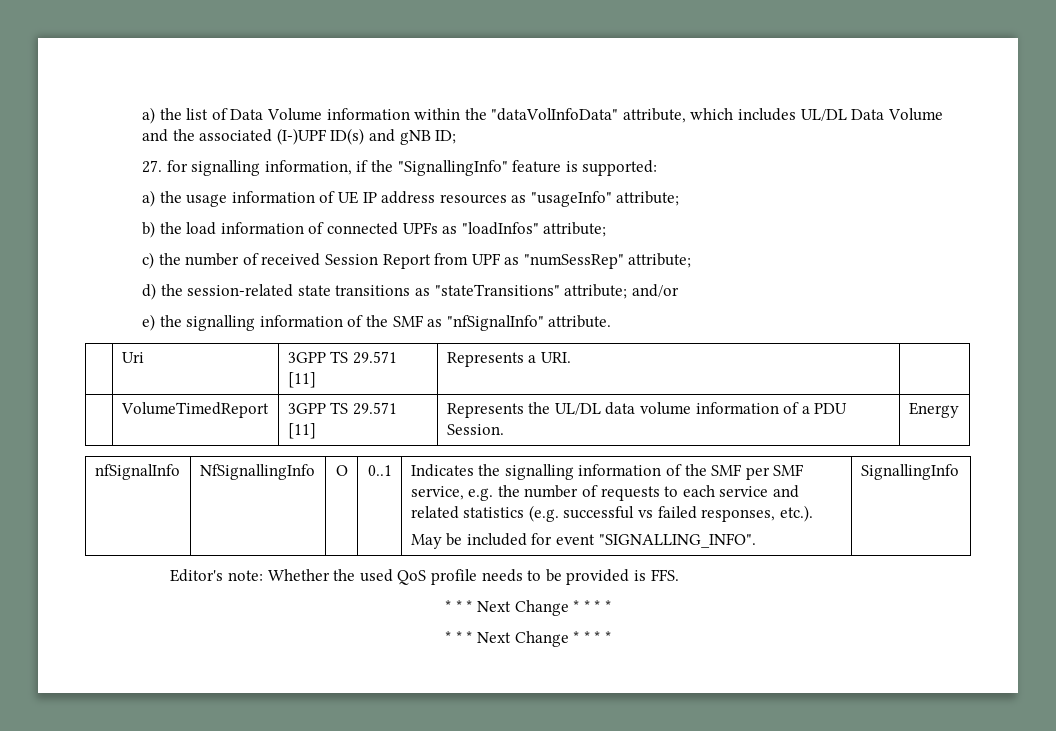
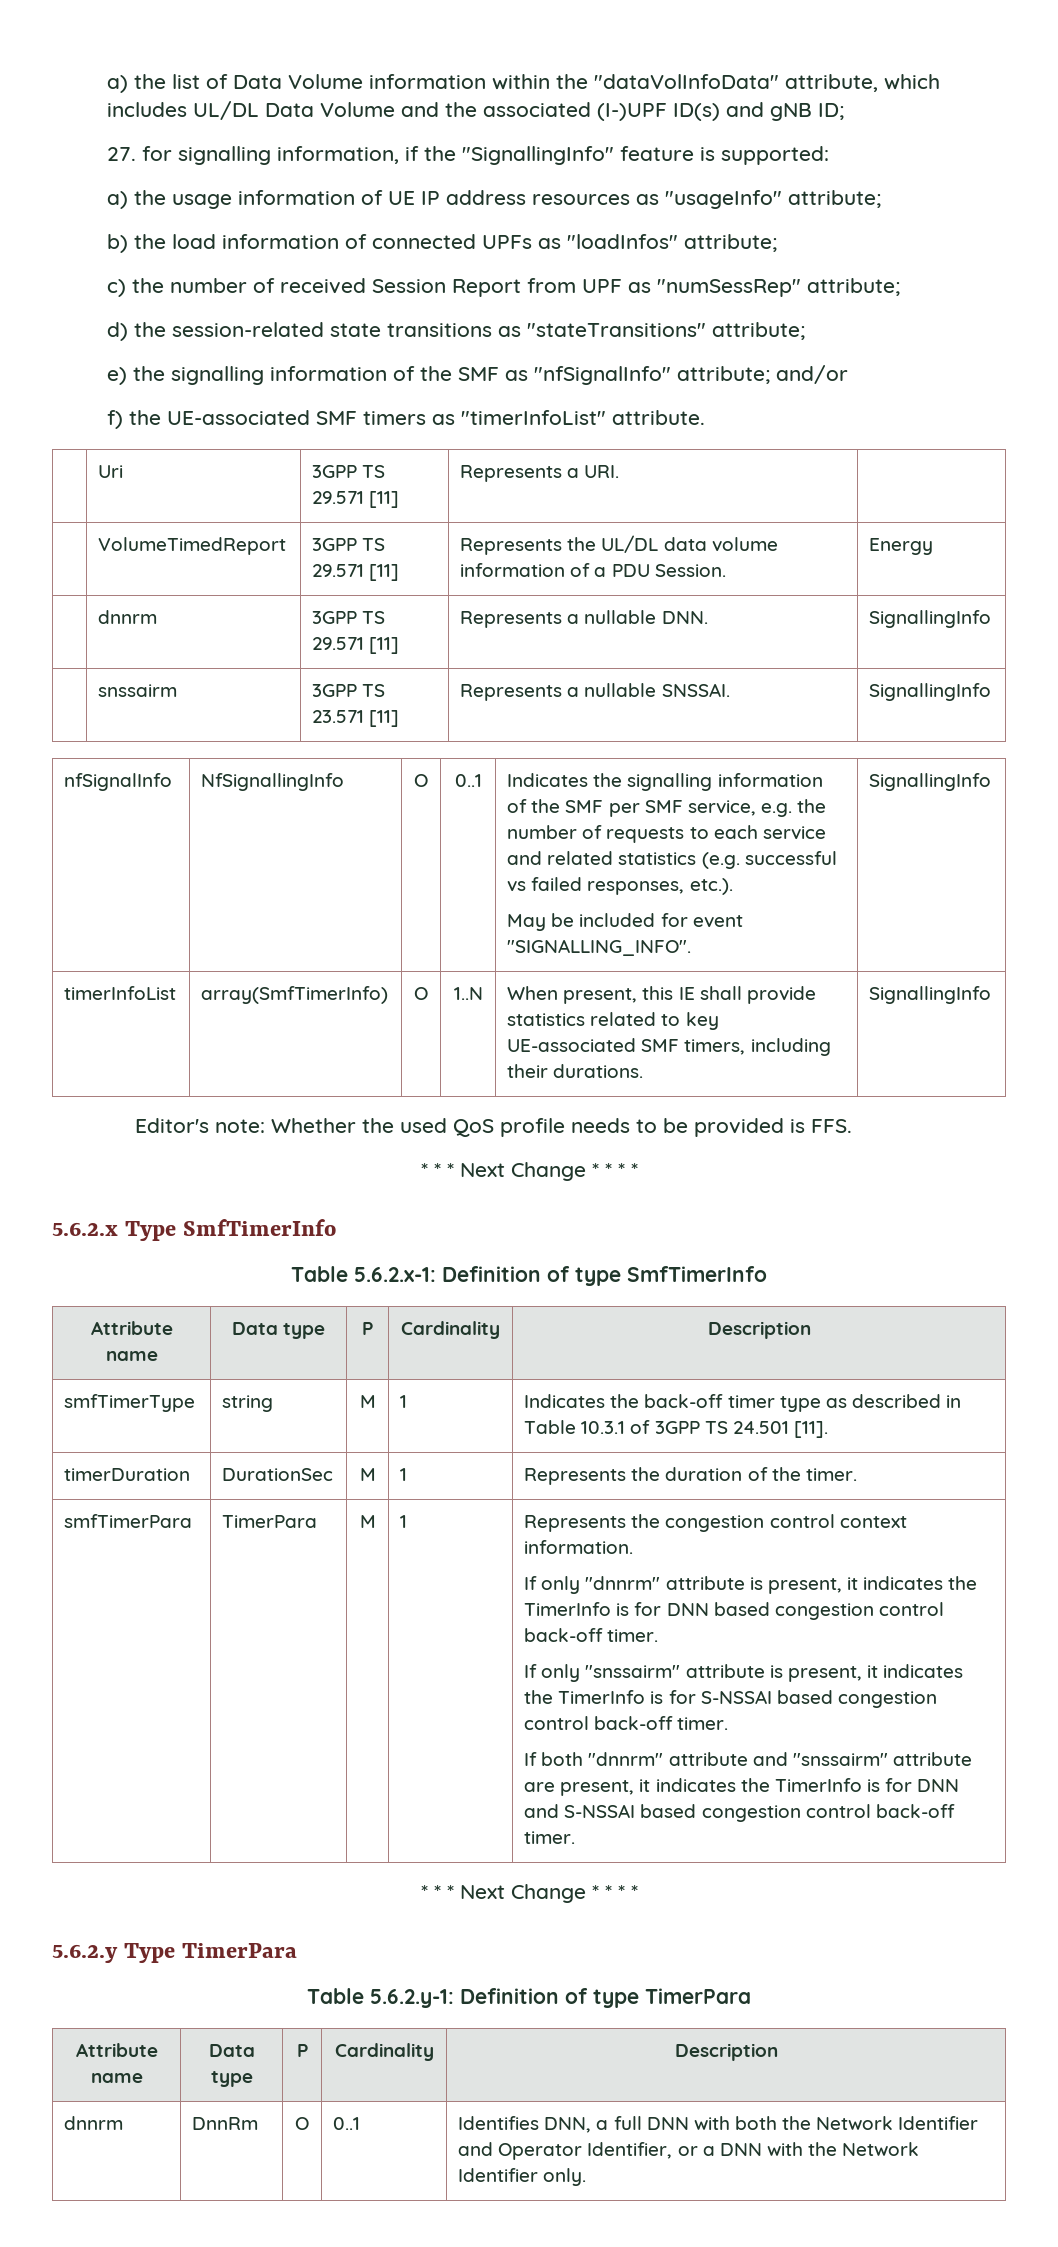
- d) the session-related state transitions as "stateTransitions" attribute; and/or
+ d) the session-related state transitions as "stateTransitions" attribute;
- e) the signalling information of the SMF as "nfSignalInfo" attribute.
+ e) the signalling information of the SMF as "nfSignalInfo" attribute; and/or
+ f) the UE-associated SMF timers as "timerInfoList" attribute.
+ | dnnrm | 3GPP TS 29.571 [11] | Represents a nullable DNN. | SignallingInfo
+ | snssairm | 3GPP TS 23.571 [11] | Represents a nullable SNSSAI. | SignallingInfo
+ timerInfoList | array(SmfTimerInfo) | O | 1..N | When present, this IE shall provide statistics related to key UE-associated SMF timers, including their durations. | SignallingInfo
  Editor's note: Whether the used QoS profile needs to be provided is FFS.
  * * * Next Change * * * *
+ 5.6.2.x Type SmfTimerInfo
+ Table 5.6.2.x-1: Definition of type SmfTimerInfo
+ Attribute name | Data type | P | Cardinality | Description
+ smfTimerType | string | M | 1 | Indicates the back-off timer type as described in Table 10.3.1 of 3GPP TS 24.501 [11].
+ timerDuration | DurationSec | M | 1 | Represents the duration of the timer.
+ smfTimerPara | TimerPara | M | 1 | Represents the congestion control context information.
+ If only "dnnrm" attribute is present, it indicates the TimerInfo is for DNN based congestion control back-off timer.
+ If only "snssairm" attribute is present, it indicates the TimerInfo is for S-NSSAI based congestion control back-off timer.
+ If both "dnnrm" attribute and "snssairm" attribute are present, it indicates the TimerInfo is for DNN and S-NSSAI based congestion control back-off timer.
  * * * Next Change * * * *
+ 5.6.2.y Type TimerPara
+ Table 5.6.2.y-1: Definition of type TimerPara
+ Attribute name | Data type | P | Cardinality | Description
+ dnnrm | DnnRm | O | 0..1 | Identifies DNN, a full DNN with both the Network Identifier and Operator Identifier, or a DNN with the Network Identifier only.

